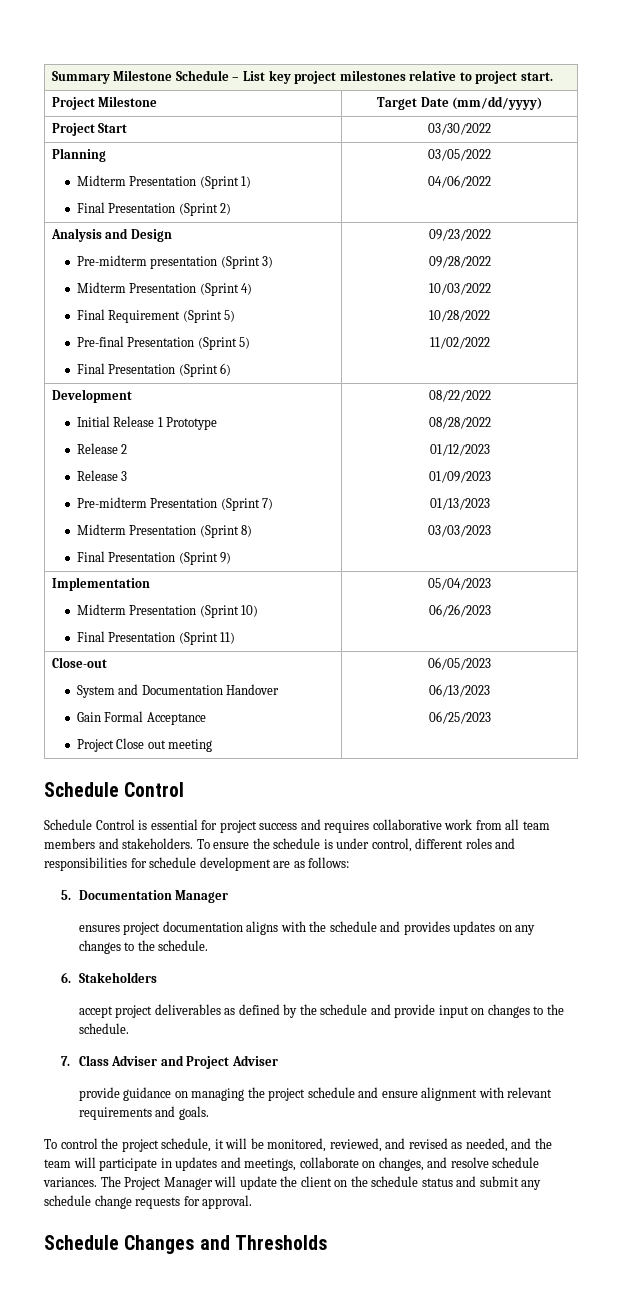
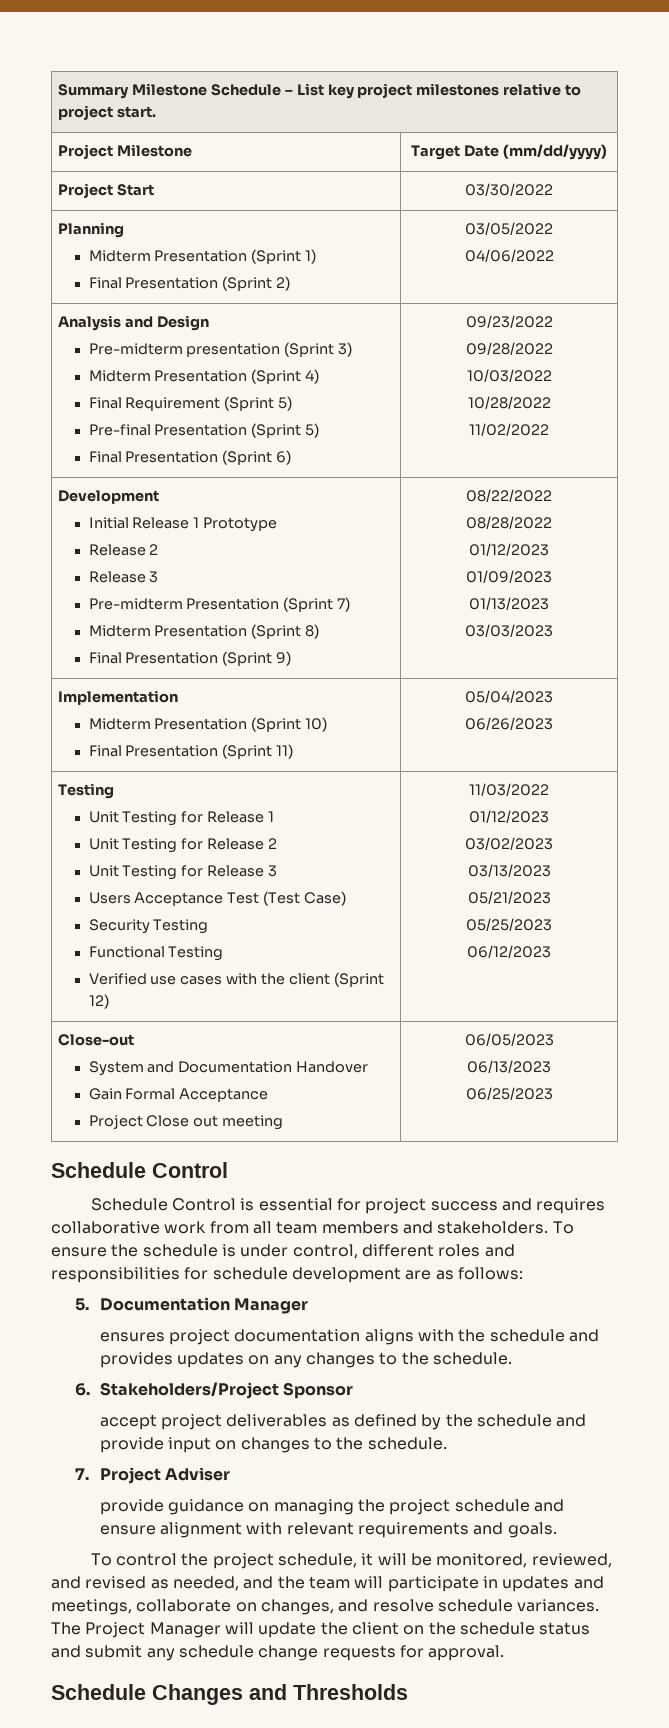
  Implementation
  Midterm Presentation (Sprint 10)
  Final Presentation (Sprint 11) | 05/04/2023
  06/26/2023
+ Testing
+ Unit Testing for Release 1
+ Unit Testing for Release 2
+ Unit Testing for Release 3
+ Users Acceptance Test (Test Case)
+ Security Testing
+ Functional Testing
+ Verified use cases with the client (Sprint 12) | 11/03/2022
+ 01/12/2023
+ 03/02/2023
+ 03/13/2023
+ 05/21/2023
+ 05/25/2023
+ 06/12/2023
- 6. Stakeholders
+ 6. Stakeholders/Project Sponsor
- 7. Class Adviser and Project Adviser
+ 7. Project Adviser

